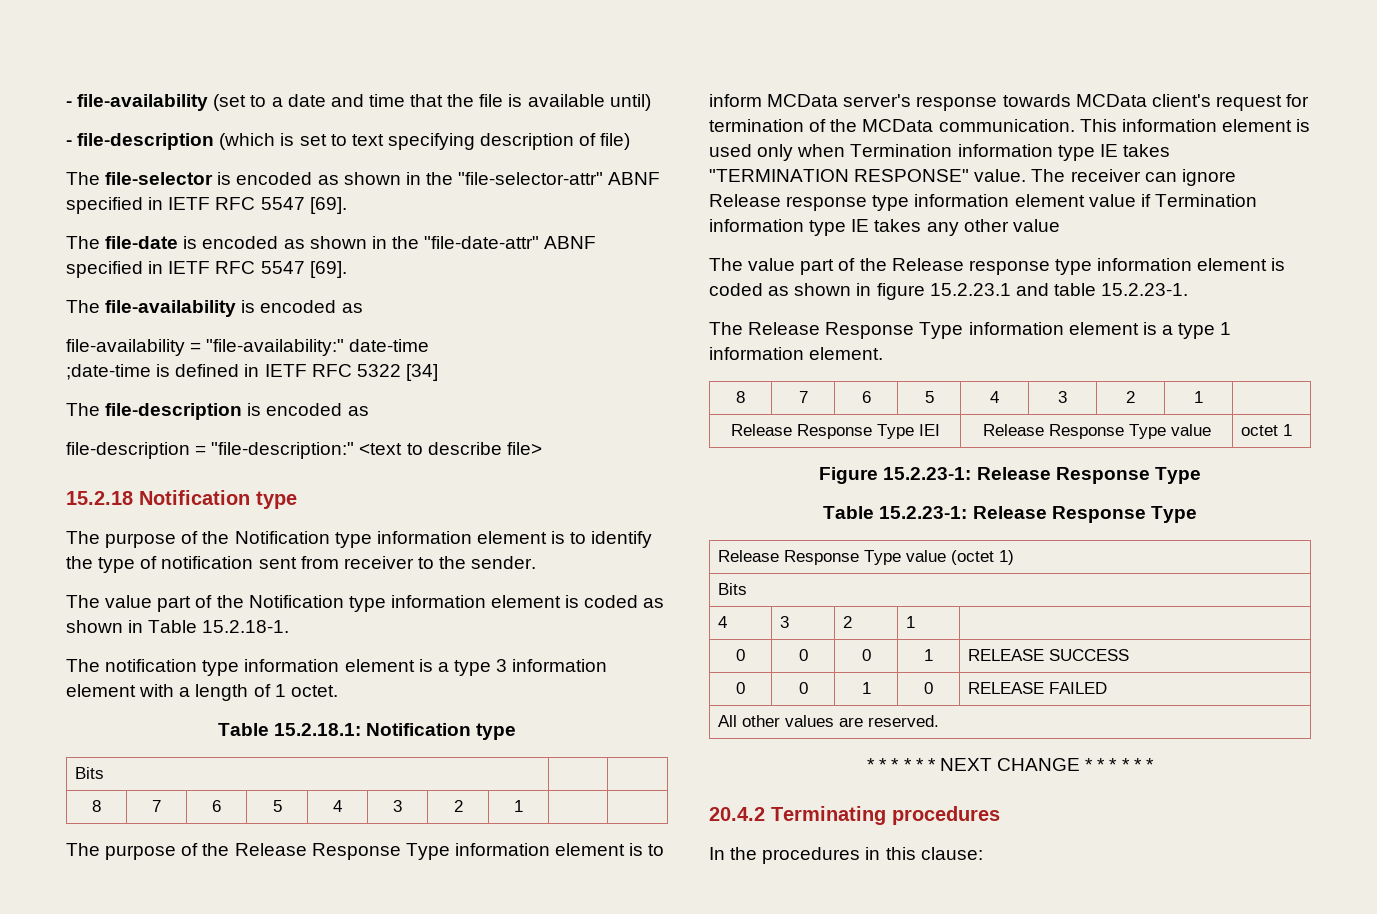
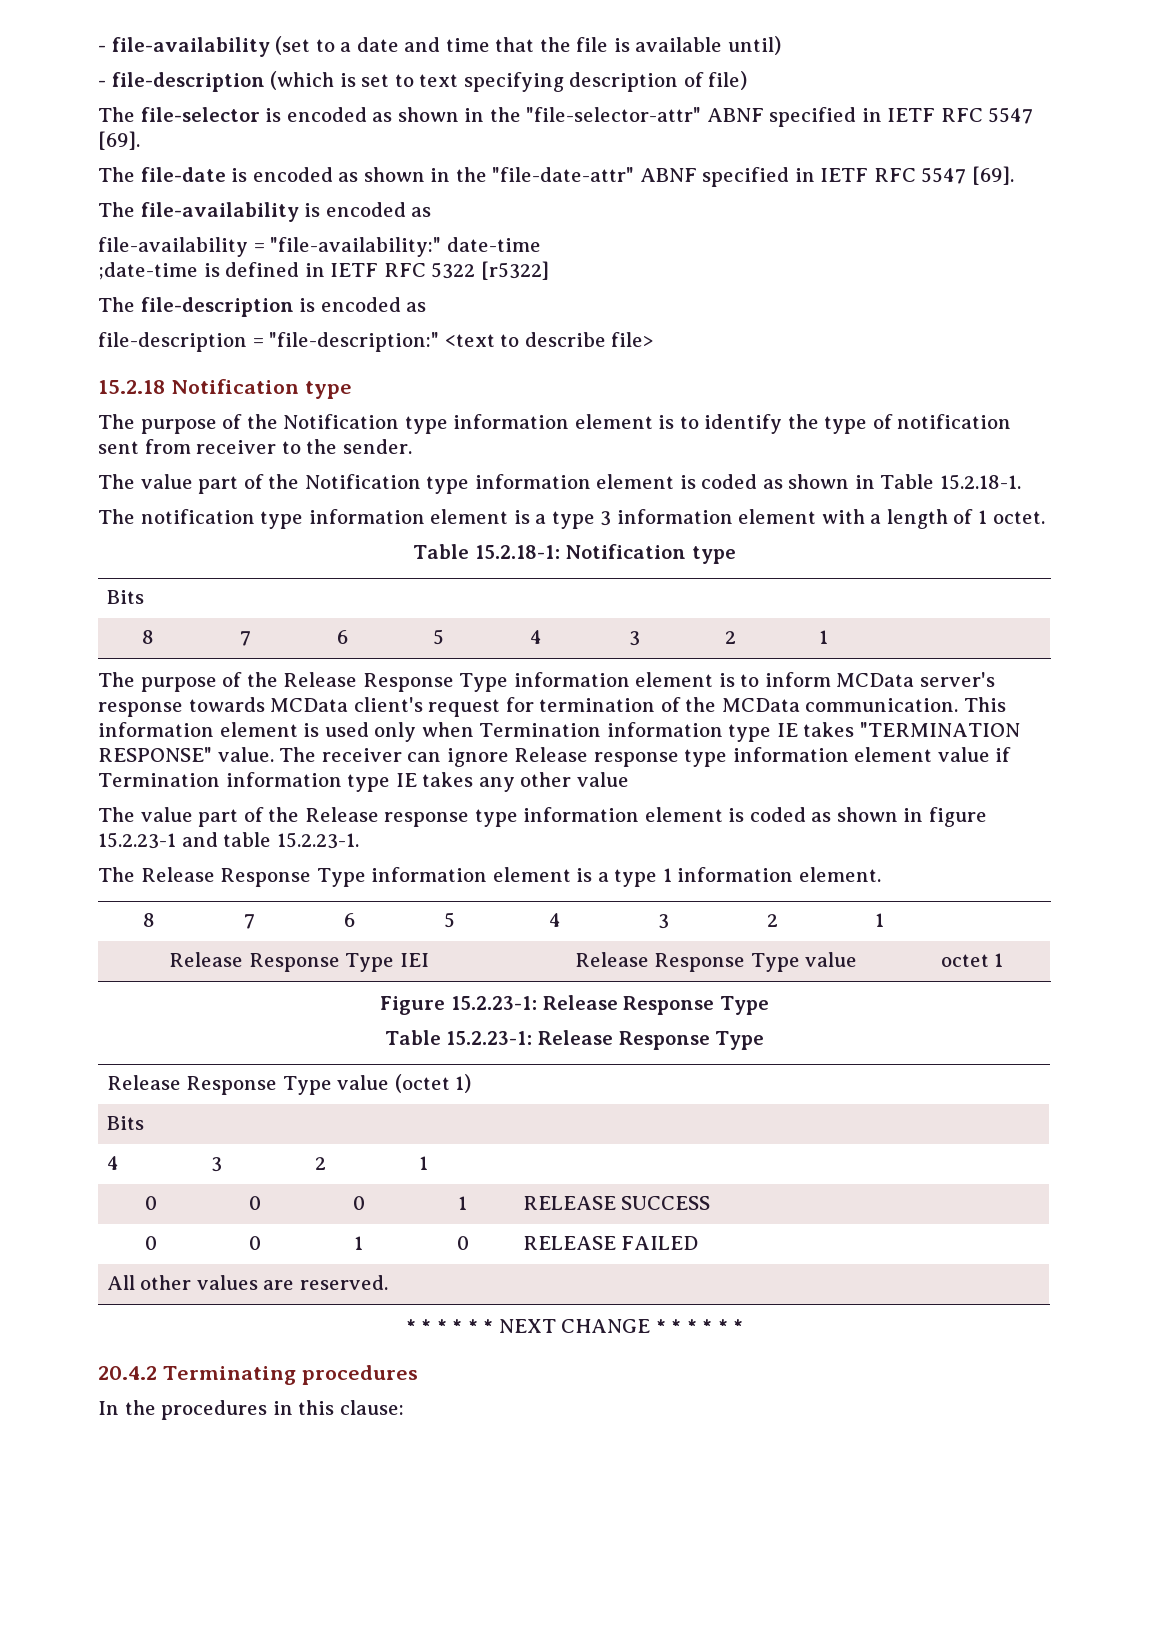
- ;date-time is defined in IETF RFC 5322 [34]
+ ;date-time is defined in IETF RFC 5322 [r5322]
- Table 15.2.18.1: Notification type
+ Table 15.2.18-1: Notification type
- The value part of the Release response type information element is coded as shown in figure 15.2.23.1 and table 15.2.23-1.
+ The value part of the Release response type information element is coded as shown in figure 15.2.23-1 and table 15.2.23-1.

